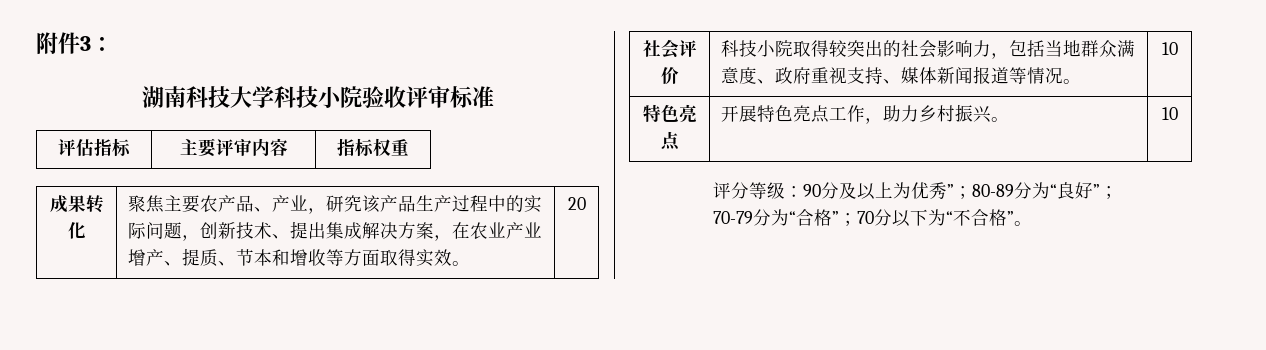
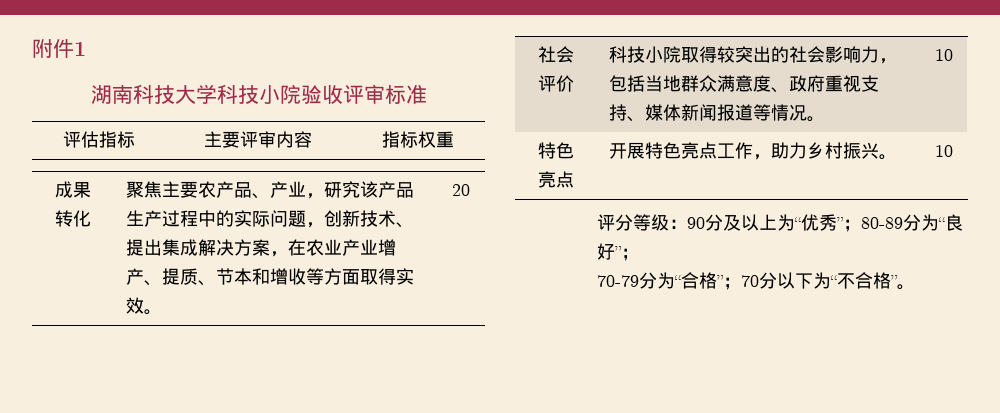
- 附件3：
+ 附件1
- 评分等级：90分及以上为优秀”；80-89分为“良好”；
+ 评分等级：90分及以上为“优秀”；80-89分为“良好”；

